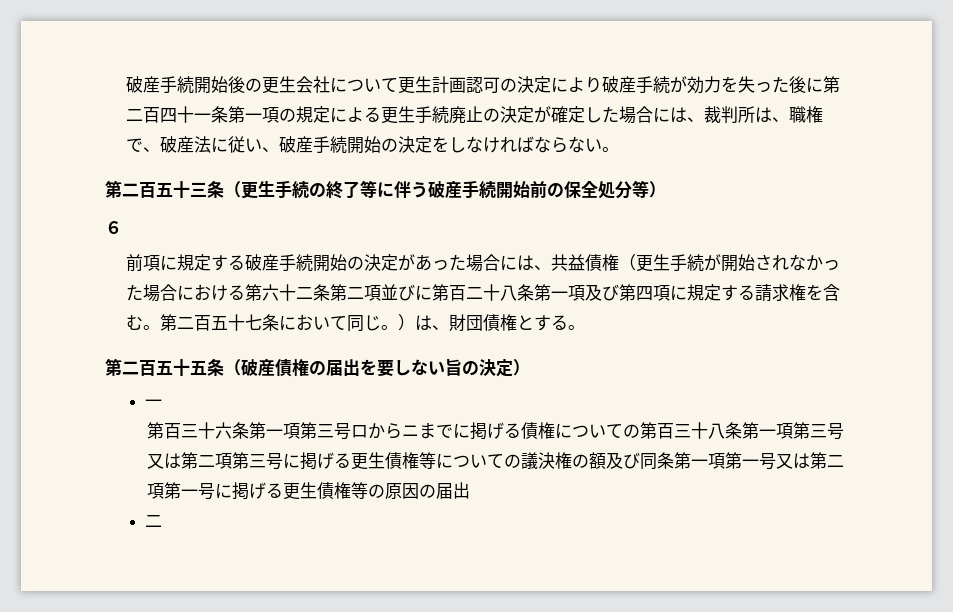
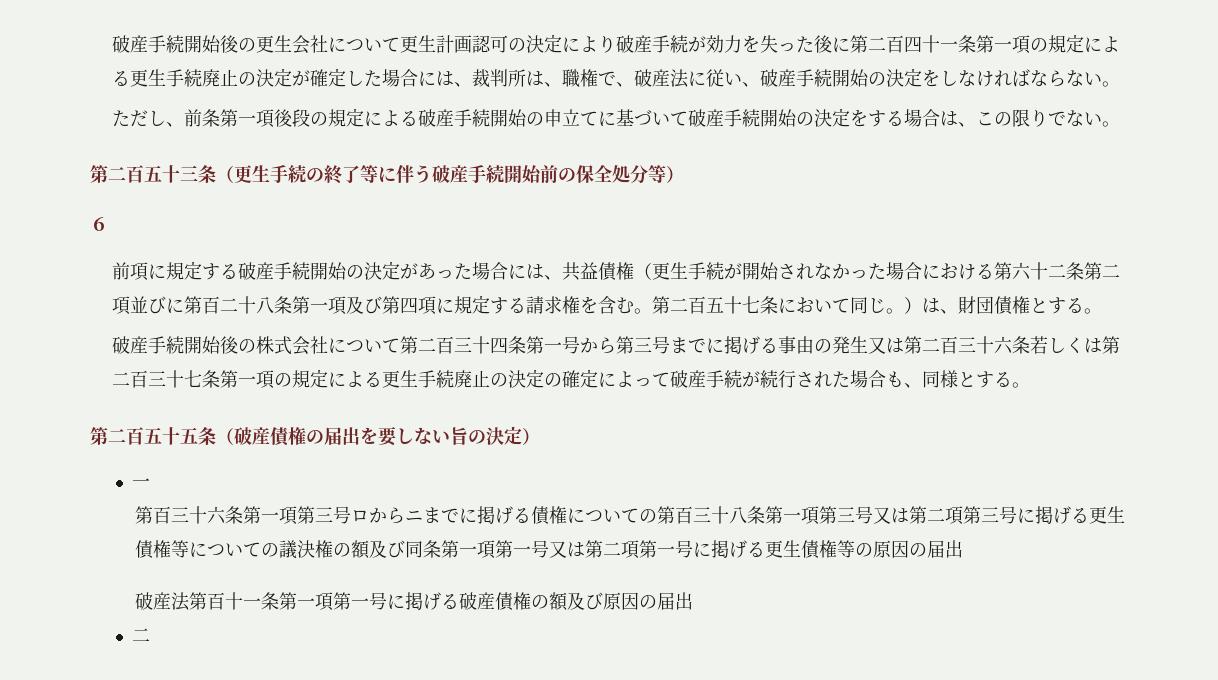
+ ただし、前条第一項後段の規定による破産手続開始の申立てに基づいて破産手続開始の決定をする場合は、この限りでない。
+ 破産手続開始後の株式会社について第二百三十四条第一号から第三号までに掲げる事由の発生又は第二百三十六条若しくは第二百三十七条第一項の規定による更生手続廃止の決定の確定によって破産手続が続行された場合も、同様とする。
+ 破産法第百十一条第一項第一号に掲げる破産債権の額及び原因の届出

